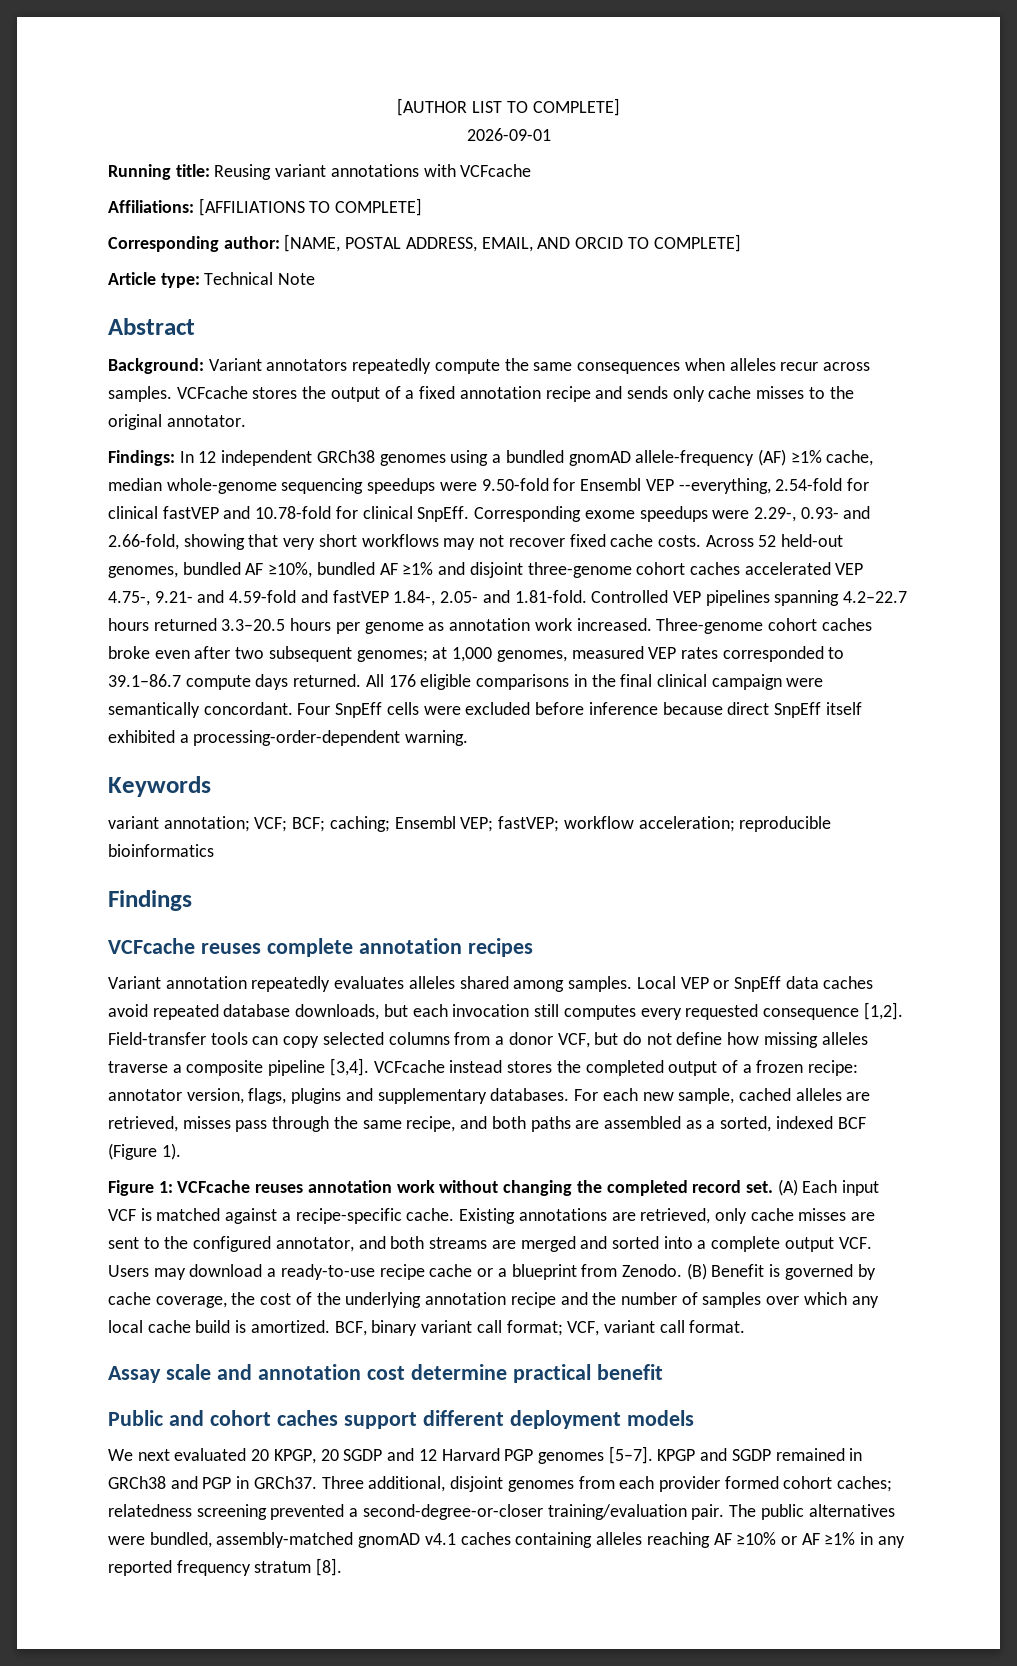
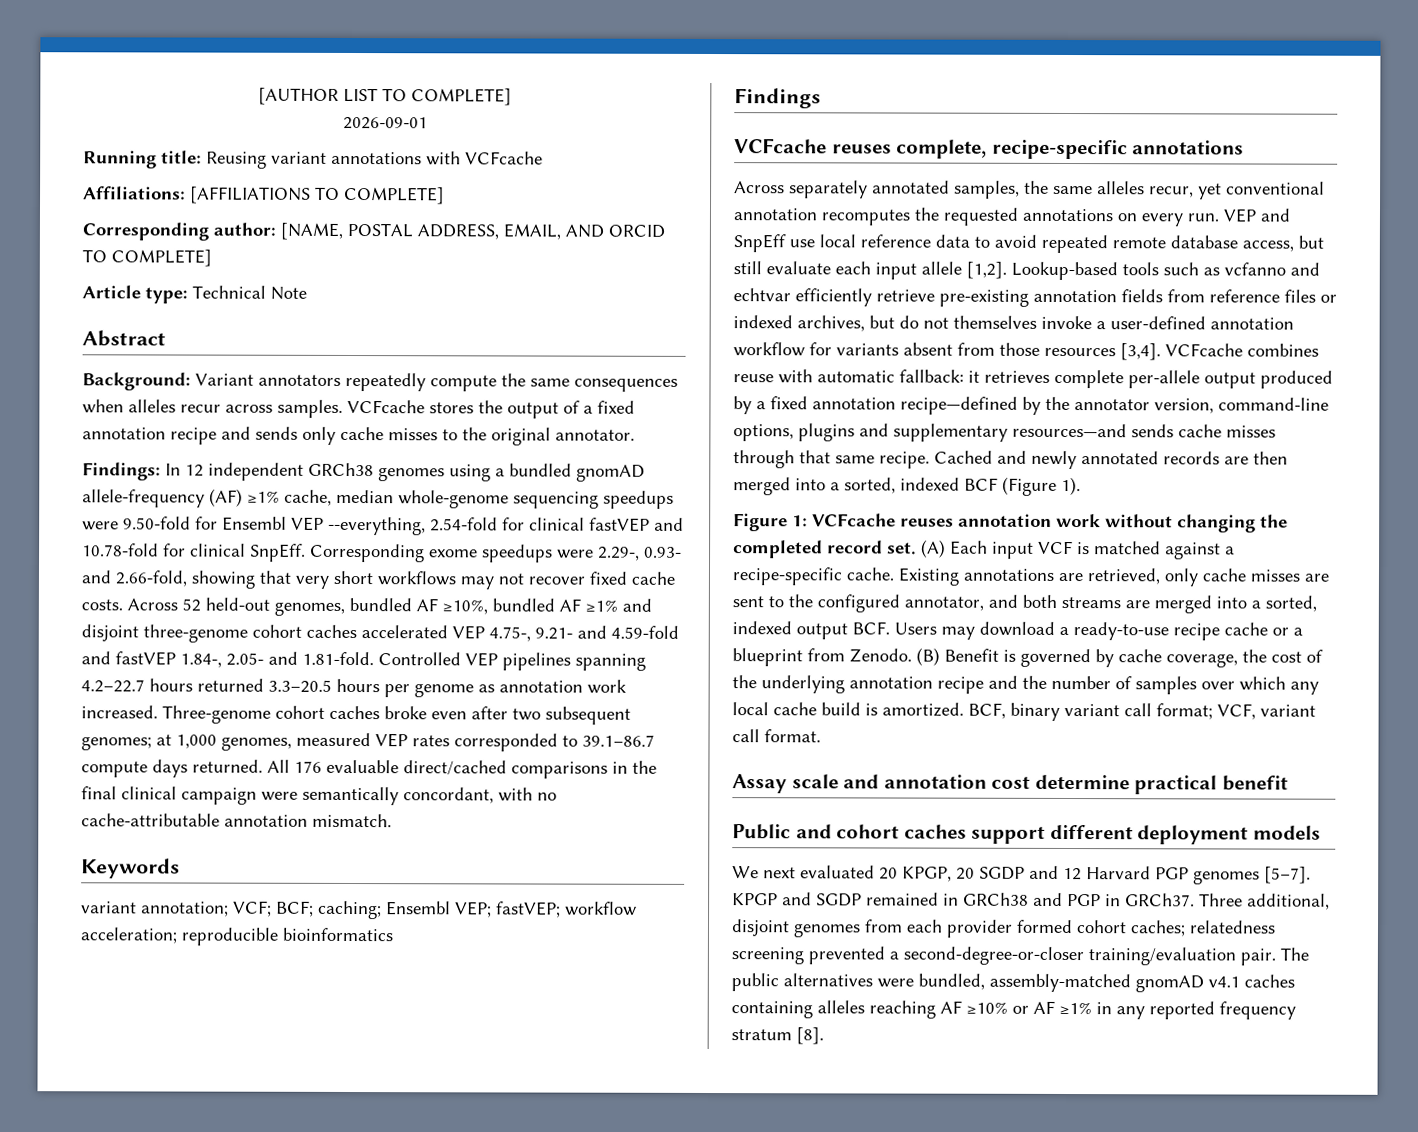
- All 176 eligible comparisons in the final clinical campaign were semantically concordant. Four SnpEff cells were excluded before inference because direct SnpEff itself exhibited a processing-order-dependent warning.
+ All 176 evaluable direct/cached comparisons in the final clinical campaign were semantically concordant, with no cache-attributable annotation mismatch.
- VCFcache reuses complete annotation recipes
- Variant annotation repeatedly evaluates alleles shared among samples. Local VEP or SnpEff data caches avoid repeated database downloads, but each invocation still computes every requested consequence [1,2]. Field-transfer tools can copy selected columns from a donor VCF, but do not define how missing alleles traverse a composite pipeline [3,4]. VCFcache instead stores the completed output of a frozen recipe: annotator version, flags, plugins and supplementary databases. For each new sample, cached alleles are retrieved, misses pass through the same recipe, and both paths are assembled as a sorted, indexed BCF (Figure 1).
+ VCFcache reuses complete, recipe-specific annotations
+ Across separately annotated samples, the same alleles recur, yet conventional annotation recomputes the requested annotations on every run. VEP and SnpEff use local reference data to avoid repeated remote database access, but still evaluate each input allele [1,2]. Lookup-based tools such as vcfanno and echtvar efficiently retrieve pre-existing annotation fields from reference files or indexed archives, but do not themselves invoke a user-defined annotation workflow for variants absent from those resources [3,4]. VCFcache combines reuse with automatic fallback: it retrieves complete per-allele output produced by a fixed annotation recipe—defined by the annotator version, command-line options, plugins and supplementary resources—and sends cache misses through that same recipe. Cached and newly annotated records are then merged into a sorted, indexed BCF (Figure 1).
- Existing annotations are retrieved, only cache misses are sent to the configured annotator, and both streams are merged and sorted into a complete output VCF. Users may download a ready-to-use recipe cache or a blueprint from Zenodo.
+ Existing annotations are retrieved, only cache misses are sent to the configured annotator, and both streams are merged into a sorted, indexed output BCF. Users may download a ready-to-use recipe cache or a blueprint from Zenodo.

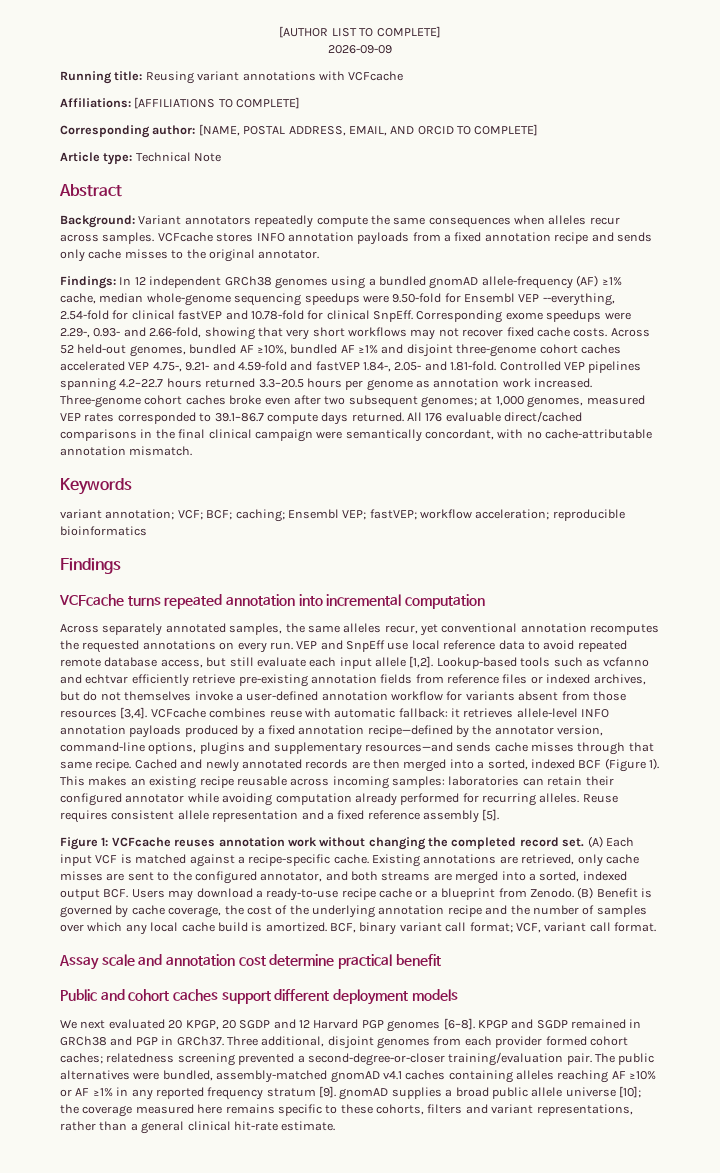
- 2026-09-01
+ 2026-09-09
- VCFcache stores the output of a fixed annotation recipe and sends only cache misses to the original annotator.
+ VCFcache stores INFO annotation payloads from a fixed annotation recipe and sends only cache misses to the original annotator.
- VCFcache reuses complete, recipe-specific annotations
+ VCFcache turns repeated annotation into incremental computation
- VCFcache combines reuse with automatic fallback: it retrieves complete per-allele output produced by a fixed annotation recipe—defined by the annotator version, command-line options, plugins and supplementary resources—and sends cache misses through that same recipe.
+ VCFcache combines reuse with automatic fallback: it retrieves allele-level INFO annotation payloads produced by a fixed annotation recipe—defined by the annotator version, command-line options, plugins and supplementary resources—and sends cache misses through that same recipe.
+ This makes an existing recipe reusable across incoming samples: laboratories can retain their configured annotator while avoiding computation already performed for recurring alleles. Reuse requires consistent allele representation and a fixed reference assembly [5].
- We next evaluated 20 KPGP, 20 SGDP and 12 Harvard PGP genomes [5–7].
+ We next evaluated 20 KPGP, 20 SGDP and 12 Harvard PGP genomes [6–8].
- The public alternatives were bundled, assembly-matched gnomAD v4.1 caches containing alleles reaching AF ≥10% or AF ≥1% in any reported frequency stratum [8].
+ The public alternatives were bundled, assembly-matched gnomAD v4.1 caches containing alleles reaching AF ≥10% or AF ≥1% in any reported frequency stratum [9]. gnomAD supplies a broad public allele universe [10]; the coverage measured here remains specific to these cohorts, filters and variant representations, rather than a general clinical hit-rate estimate.

